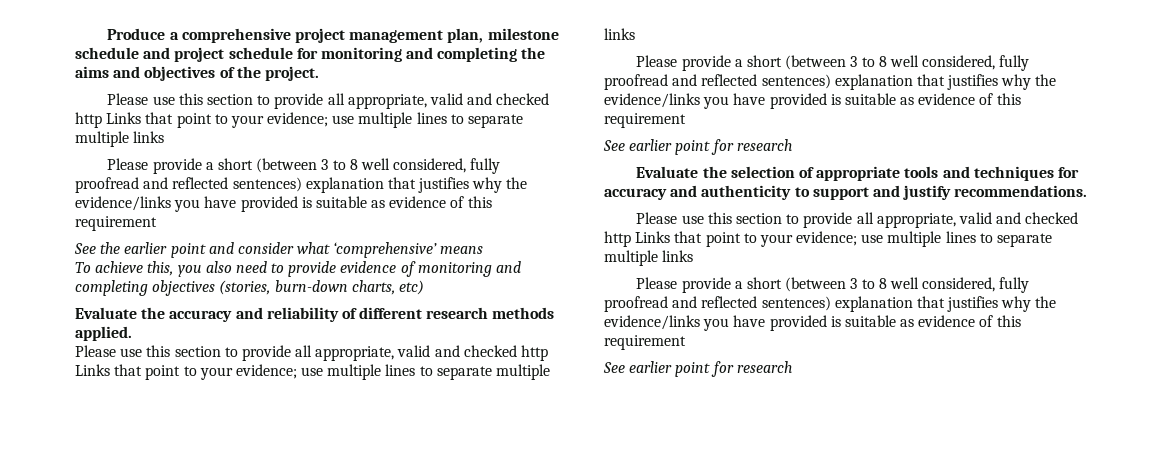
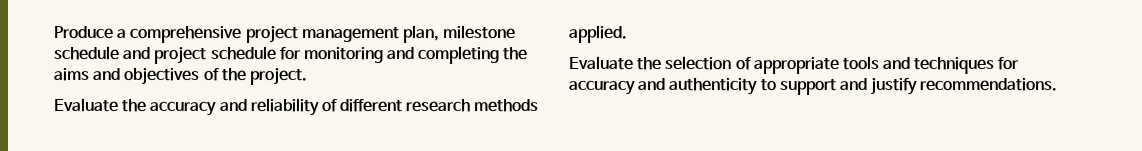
  Produce a comprehensive project management plan, milestone schedule and project schedule for monitoring and completing the aims and objectives of the project.
- Please use this section to provide all appropriate, valid and checked http Links that point to your evidence; use multiple lines to separate multiple links
- Please provide a short (between 3 to 8 well considered, fully proofread and reflected sentences) explanation that justifies why the evidence/links you have provided is suitable as evidence of this requirement
- See the earlier point and consider what ‘comprehensive’ means
- To achieve this, you also need to provide evidence of monitoring and completing objectives (stories, burn-down charts, etc)
  Evaluate the accuracy and reliability of different research methods applied.
- Please use this section to provide all appropriate, valid and checked http Links that point to your evidence; use multiple lines to separate multiple links
- Please provide a short (between 3 to 8 well considered, fully proofread and reflected sentences) explanation that justifies why the evidence/links you have provided is suitable as evidence of this requirement
- See earlier point for research
  Evaluate the selection of appropriate tools and techniques for accuracy and authenticity to support and justify recommendations.
- Please use this section to provide all appropriate, valid and checked http Links that point to your evidence; use multiple lines to separate multiple links
- Please provide a short (between 3 to 8 well considered, fully proofread and reflected sentences) explanation that justifies why the evidence/links you have provided is suitable as evidence of this requirement
- See earlier point for research

